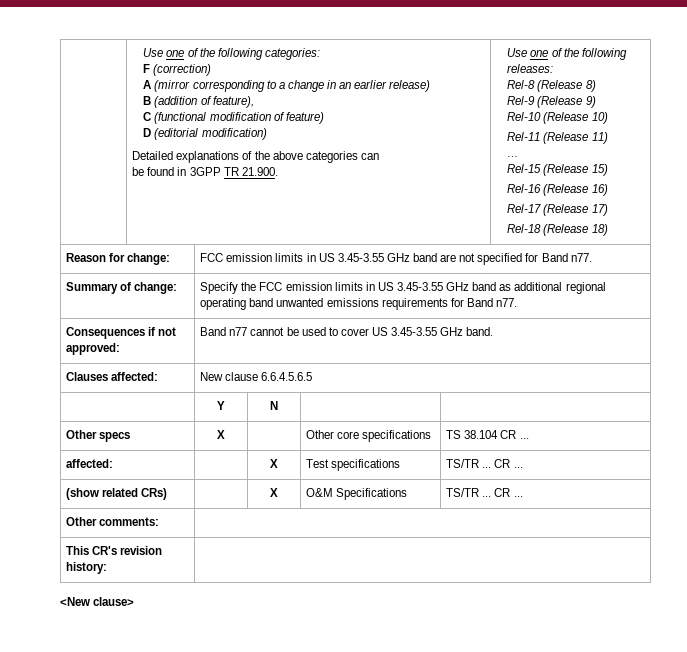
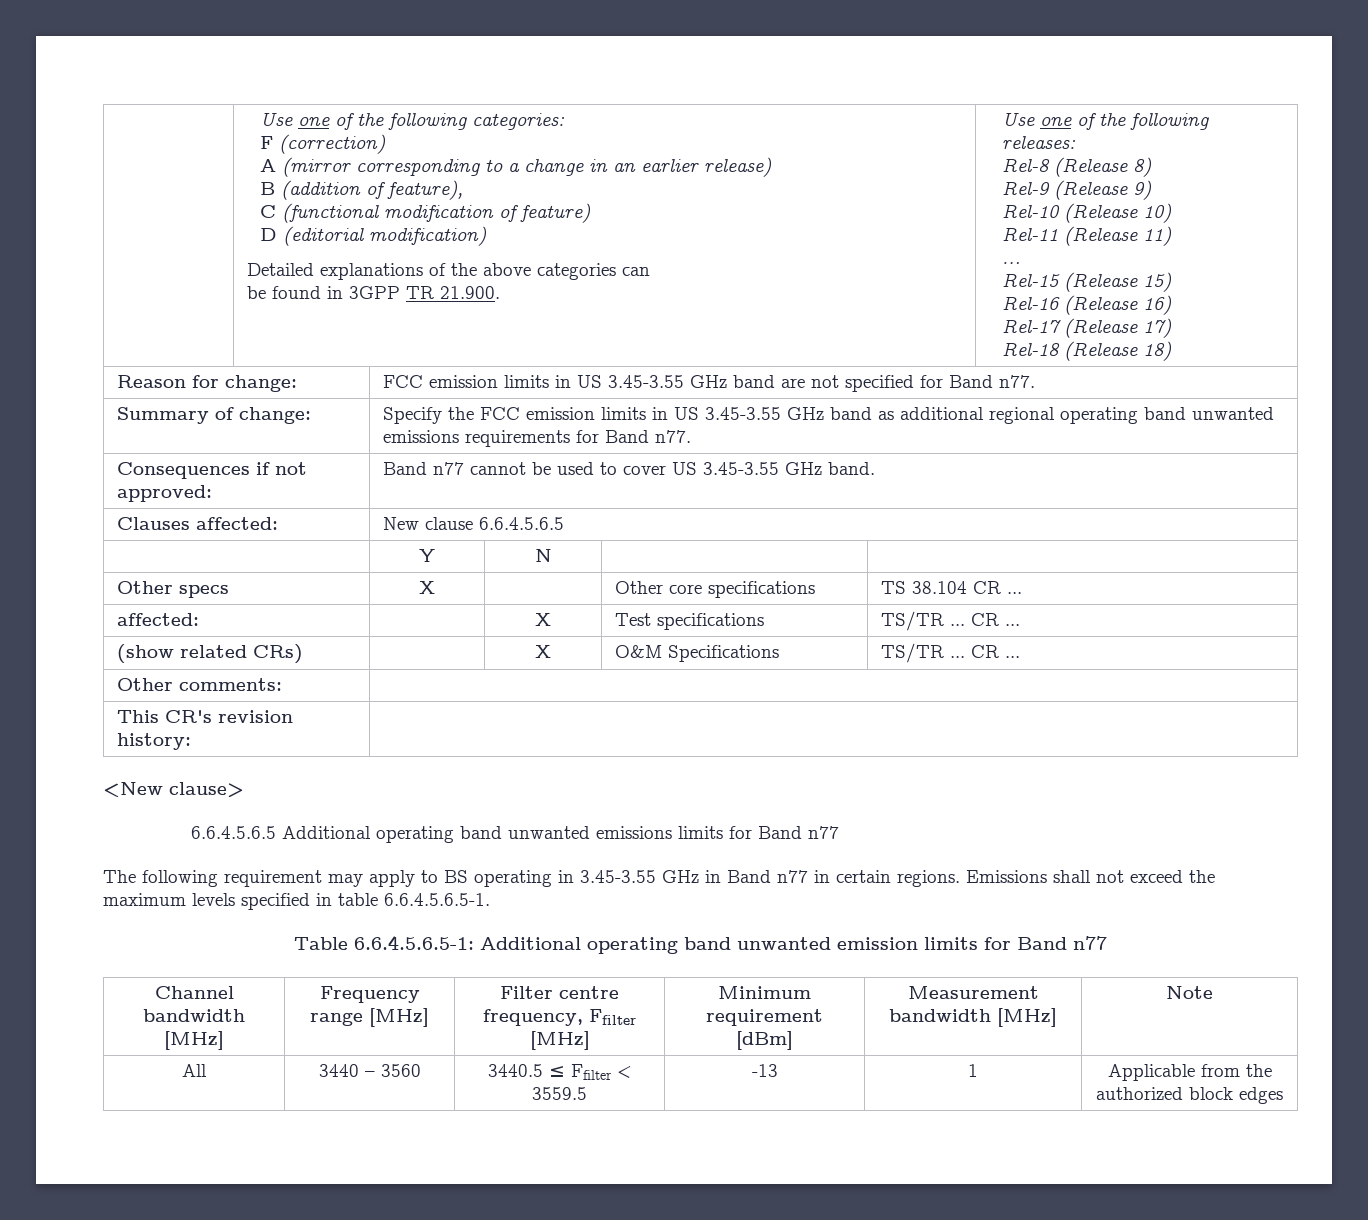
+ 6.6.4.5.6.5 Additional operating band unwanted emissions limits for Band n77
+ The following requirement may apply to BS operating in 3.45-3.55 GHz in Band n77 in certain regions. Emissions shall not exceed the maximum levels specified in table 6.6.4.5.6.5-1.
+ Table 6.6.4.5.6.5-1: Additional operating band unwanted emission limits for Band n77
+ Channel bandwidth [MHz] | Frequency range [MHz] | Filter centre frequency, Ffilter [MHz] | Minimum requirement [dBm] | Measurement bandwidth [MHz] | Note
+ All | 3440 – 3560 | 3440.5 ≤ Ffilter < 3559.5 | -13 | 1 | Applicable from the authorized block edges

